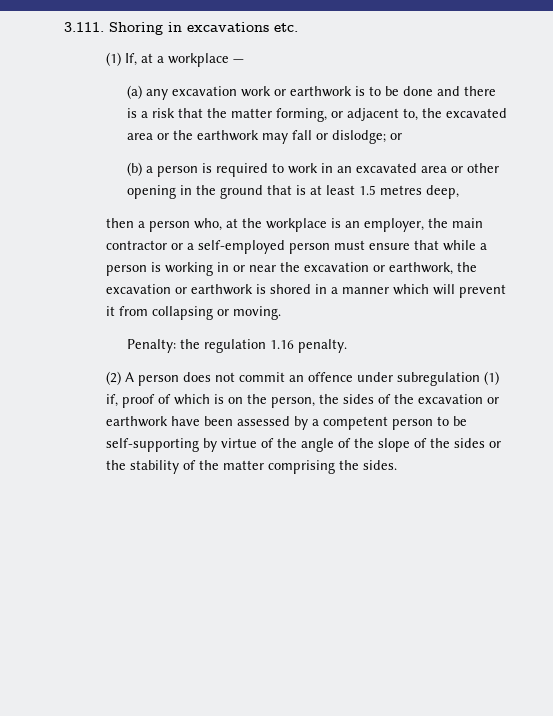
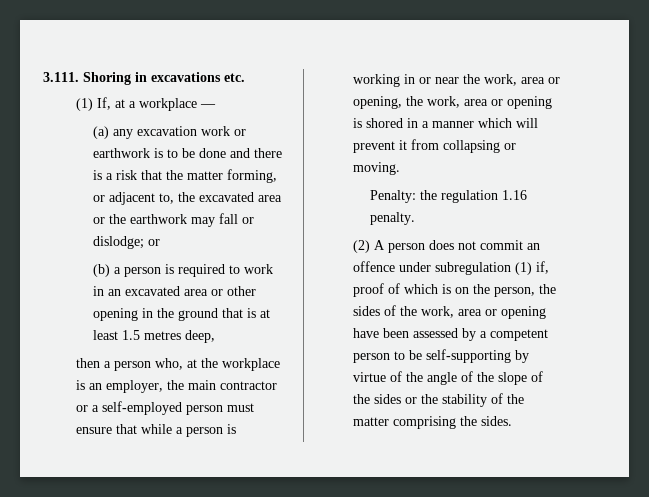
- then a person who, at the workplace is an employer, the main contractor or a self-employed person must ensure that while a person is working in or near the excavation or earthwork, the excavation or earthwork is shored in a manner which will prevent it from collapsing or moving.
+ then a person who, at the workplace is an employer, the main contractor or a self-employed person must ensure that while a person is working in or near the work, area or opening, the work, area or opening is shored in a manner which will prevent it from collapsing or moving.
- (2) A person does not commit an offence under subregulation (1) if, proof of which is on the person, the sides of the excavation or earthwork have been assessed by a competent person to be self-supporting by virtue of the angle of the slope of the sides or the stability of the matter comprising the sides.
+ (2) A person does not commit an offence under subregulation (1) if, proof of which is on the person, the sides of the work, area or opening have been assessed by a competent person to be self-supporting by virtue of the angle of the slope of the sides or the stability of the matter comprising the sides.

